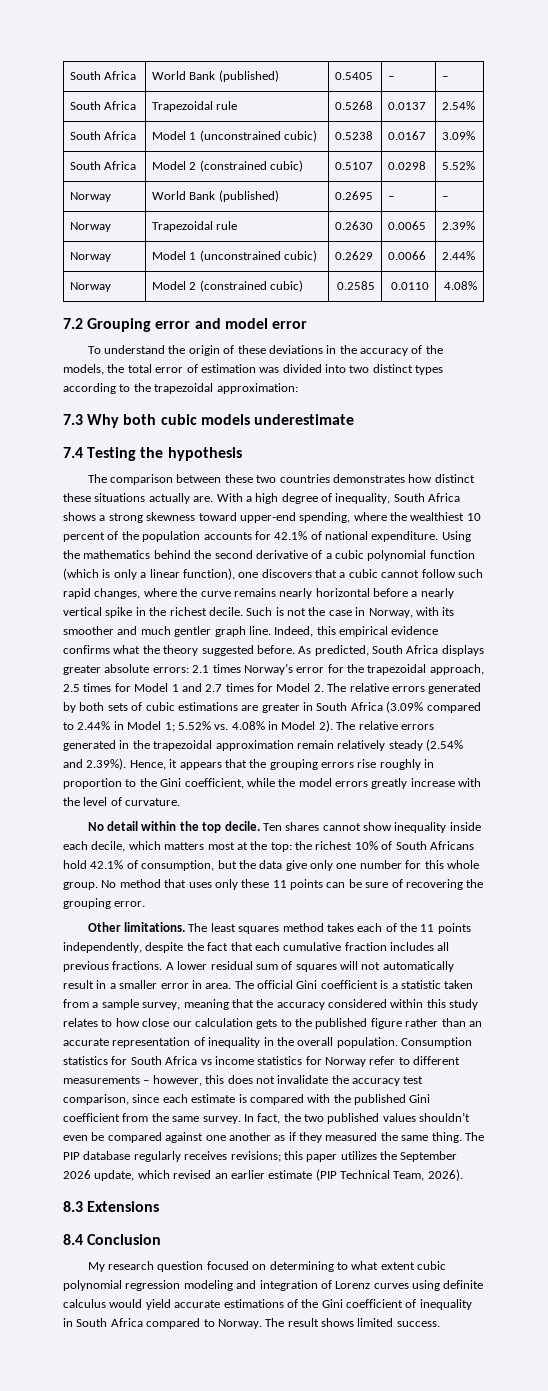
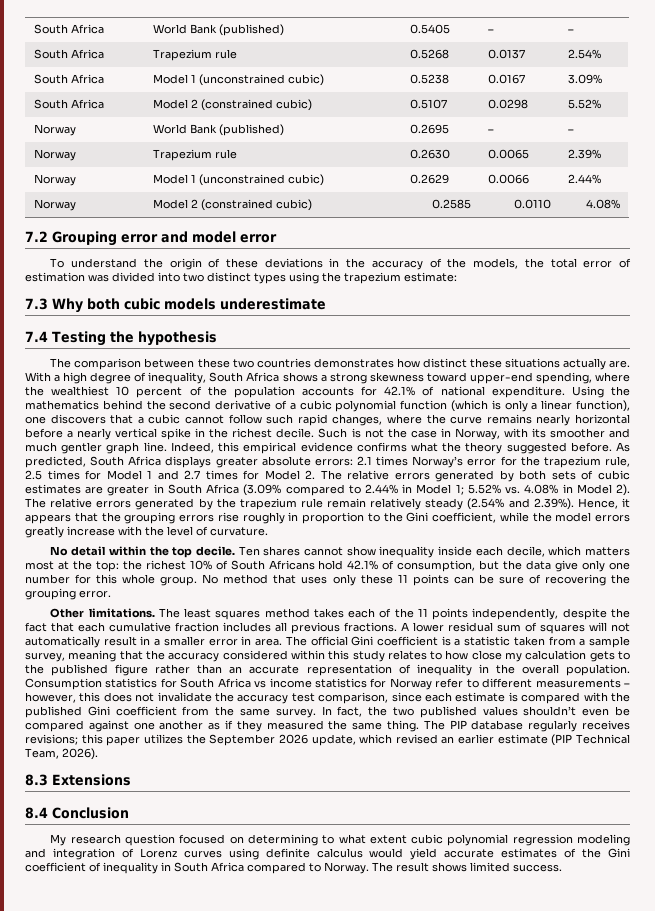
- South Africa | Trapezoidal rule | 0.5268 | 0.0137 | 2.54%
+ South Africa | Trapezium rule | 0.5268 | 0.0137 | 2.54%
- Norway | Trapezoidal rule | 0.2630 | 0.0065 | 2.39%
+ Norway | Trapezium rule | 0.2630 | 0.0065 | 2.39%
- To understand the origin of these deviations in the accuracy of the models, the total error of estimation was divided into two distinct types according to the trapezoidal approximation:
+ To understand the origin of these deviations in the accuracy of the models, the total error of estimation was divided into two distinct types using the trapezium estimate:
- As predicted, South Africa displays greater absolute errors: 2.1 times Norway’s error for the trapezoidal approach, 2.5 times for Model 1 and 2.7 times for Model 2. The relative errors generated by both sets of cubic estimations are greater in South Africa (3.09% compared to 2.44% in Model 1; 5.52% vs. 4.08% in Model 2).
+ As predicted, South Africa displays greater absolute errors: 2.1 times Norway’s error for the trapezium rule, 2.5 times for Model 1 and 2.7 times for Model 2. The relative errors generated by both sets of cubic estimates are greater in South Africa (3.09% compared to 2.44% in Model 1; 5.52% vs. 4.08% in Model 2).
- The relative errors generated in the trapezoidal approximation remain relatively steady (2.54% and 2.39%). Hence, it appears that the grouping errors rise roughly in proportion to the Gini coefficient, while the model errors greatly increase with the level of curvature.
+ The relative errors generated by the trapezium rule remain relatively steady (2.54% and 2.39%). Hence, it appears that the grouping errors rise roughly in proportion to the Gini coefficient, while the model errors greatly increase with the level of curvature.
- The official Gini coefficient is a statistic taken from a sample survey, meaning that the accuracy considered within this study relates to how close our calculation gets to the published figure rather than an accurate representation of inequality in the overall population.
+ The official Gini coefficient is a statistic taken from a sample survey, meaning that the accuracy considered within this study relates to how close my calculation gets to the published figure rather than an accurate representation of inequality in the overall population.
- My research question focused on determining to what extent cubic polynomial regression modeling and integration of Lorenz curves using definite calculus would yield accurate estimations of the Gini coefficient of inequality in South Africa compared to Norway.
+ My research question focused on determining to what extent cubic polynomial regression modeling and integration of Lorenz curves using definite calculus would yield accurate estimates of the Gini coefficient of inequality in South Africa compared to Norway.

